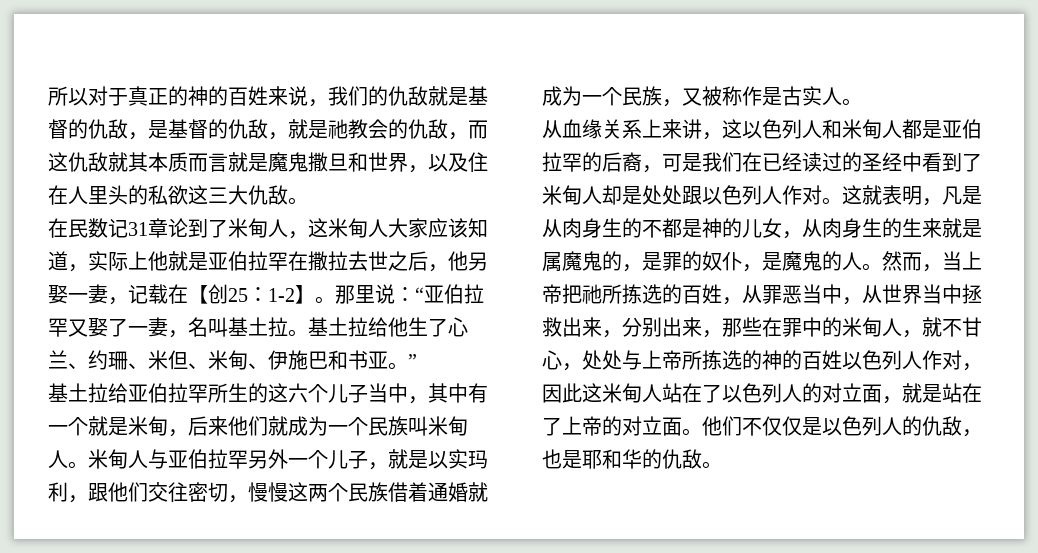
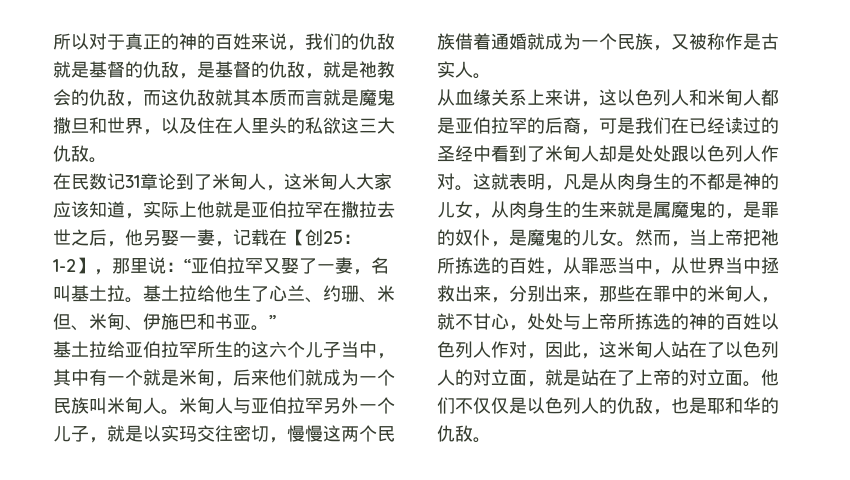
- 在民数记31章论到了米甸人，这米甸人大家应该知道，实际上他就是亚伯拉罕在撒拉去世之后，他另娶一妻，记载在【创25：1-2】。那里说：“亚伯拉罕又娶了一妻，名叫基土拉。
+ 在民数记31章论到了米甸人，这米甸人大家应该知道，实际上他就是亚伯拉罕在撒拉去世之后，他另娶一妻，记载在【创25：1-2】，那里说：“亚伯拉罕又娶了一妻，名叫基土拉。
- 米甸人与亚伯拉罕另外一个儿子，就是以实玛利，跟他们交往密切，慢慢这两个民族借着通婚就成为一个民族，又被称作是古实人。
+ 米甸人与亚伯拉罕另外一个儿子，就是以实玛交往密切，慢慢这两个民族借着通婚就成为一个民族，又被称作是古实人。
- 这就表明，凡是从肉身生的不都是神的儿女，从肉身生的生来就是属魔鬼的，是罪的奴仆，是魔鬼的人。
+ 这就表明，凡是从肉身生的不都是神的儿女，从肉身生的生来就是属魔鬼的，是罪的奴仆，是魔鬼的儿女。
- 然而，当上帝把祂所拣选的百姓，从罪恶当中，从世界当中拯救出来，分别出来，那些在罪中的米甸人，就不甘心，处处与上帝所拣选的神的百姓以色列人作对，因此这米甸人站在了以色列人的对立面，就是站在了上帝的对立面。
+ 然而，当上帝把祂所拣选的百姓，从罪恶当中，从世界当中拯救出来，分别出来，那些在罪中的米甸人，就不甘心，处处与上帝所拣选的神的百姓以色列人作对，因此，这米甸人站在了以色列人的对立面，就是站在了上帝的对立面。

